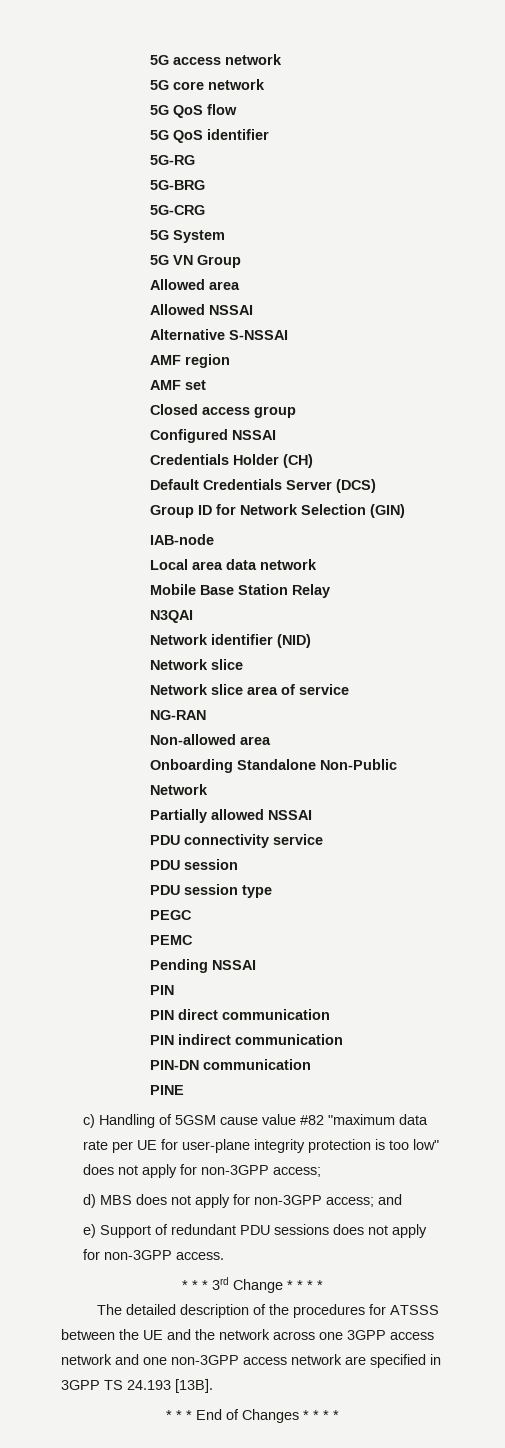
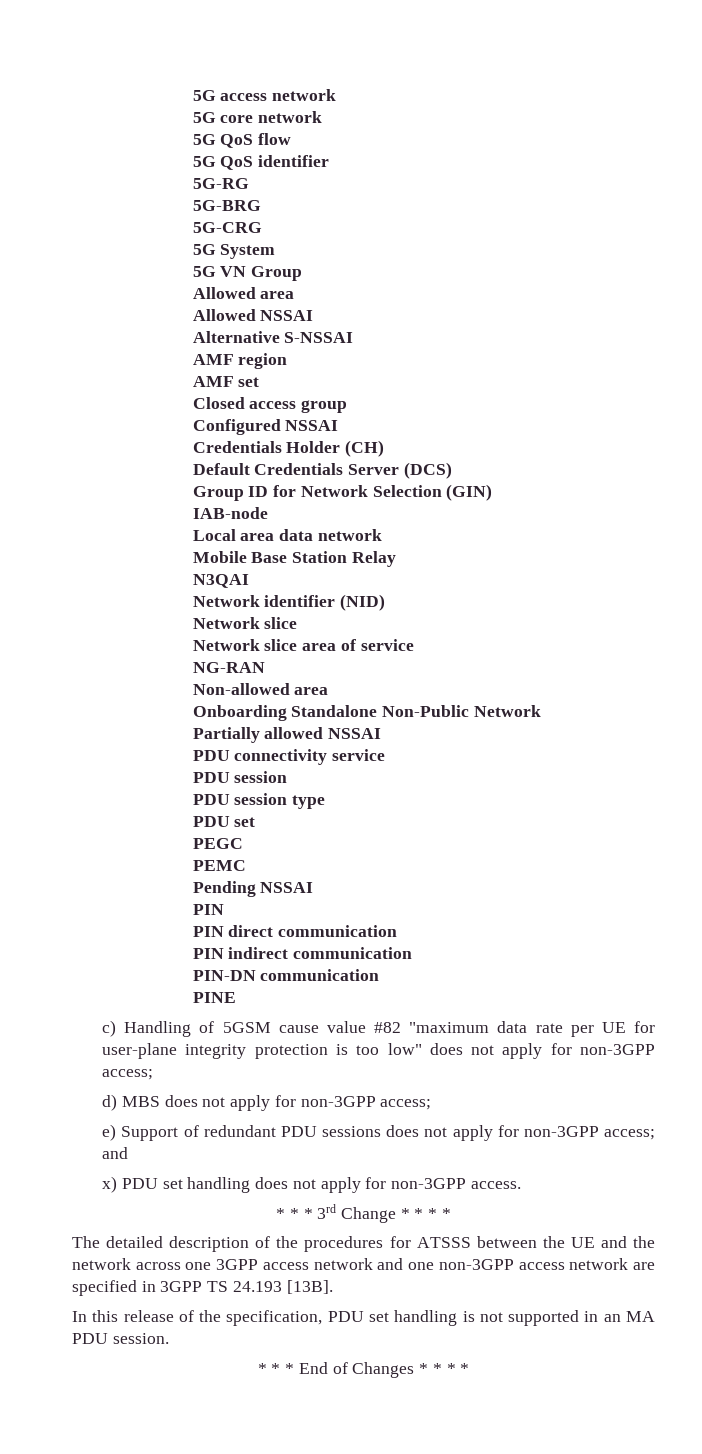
  PDU session type
+ PDU set
- d) MBS does not apply for non-3GPP access; and
+ d) MBS does not apply for non-3GPP access;
- e) Support of redundant PDU sessions does not apply for non-3GPP access.
+ e) Support of redundant PDU sessions does not apply for non-3GPP access; and
+ x) PDU set handling does not apply for non-3GPP access.
+ In this release of the specification, PDU set handling is not supported in an MA PDU session.

